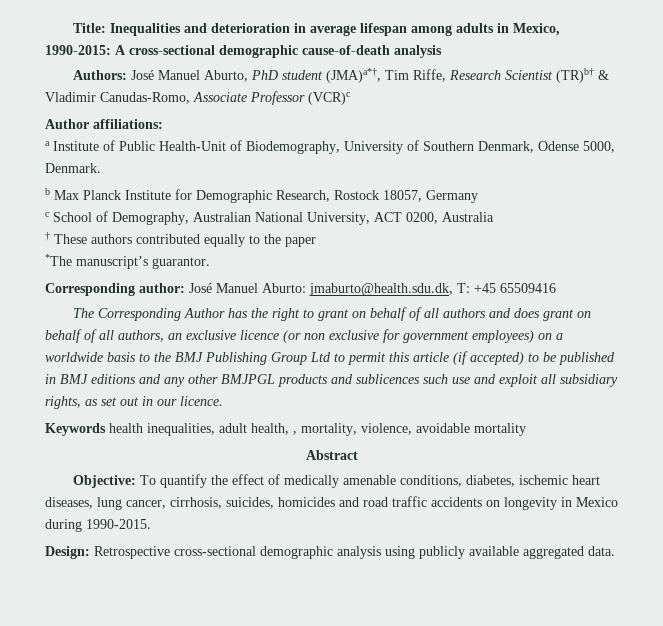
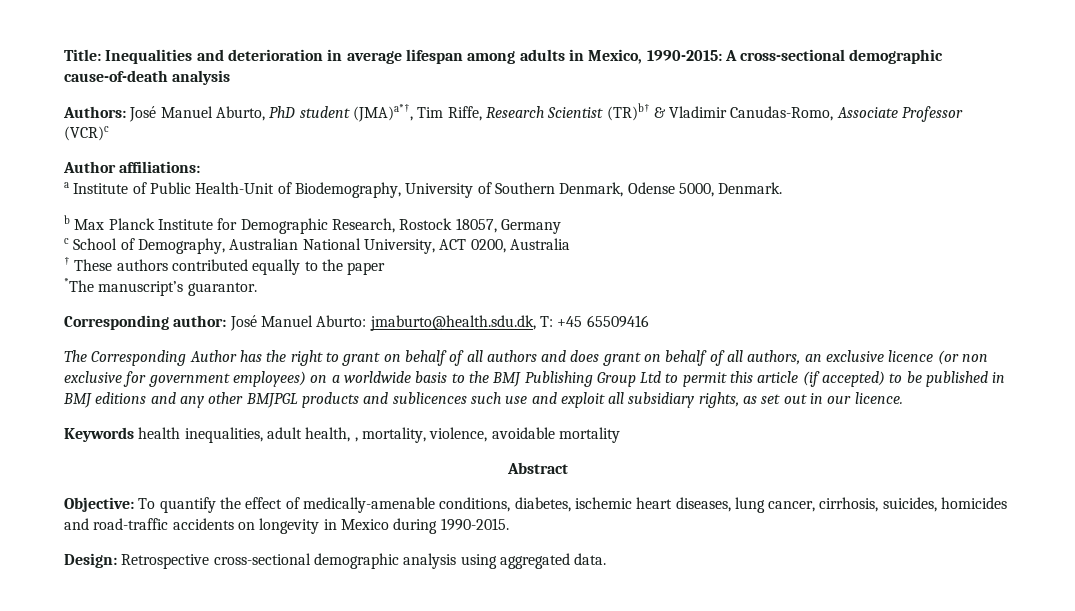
- Objective: To quantify the effect of medically amenable conditions, diabetes, ischemic heart diseases, lung cancer, cirrhosis, suicides, homicides and road traffic accidents on longevity in Mexico during 1990-2015.
+ Objective: To quantify the effect of medically-amenable conditions, diabetes, ischemic heart diseases, lung cancer, cirrhosis, suicides, homicides and road-traffic accidents on longevity in Mexico during 1990-2015.
- Design: Retrospective cross-sectional demographic analysis using publicly available aggregated data.
+ Design: Retrospective cross-sectional demographic analysis using aggregated data.

